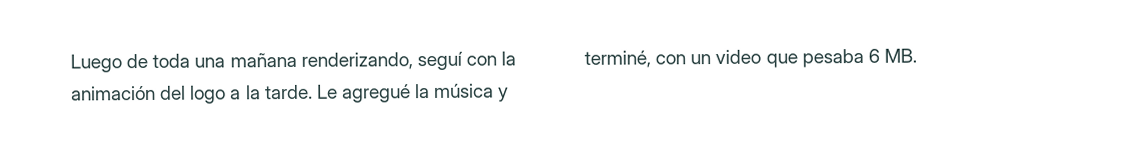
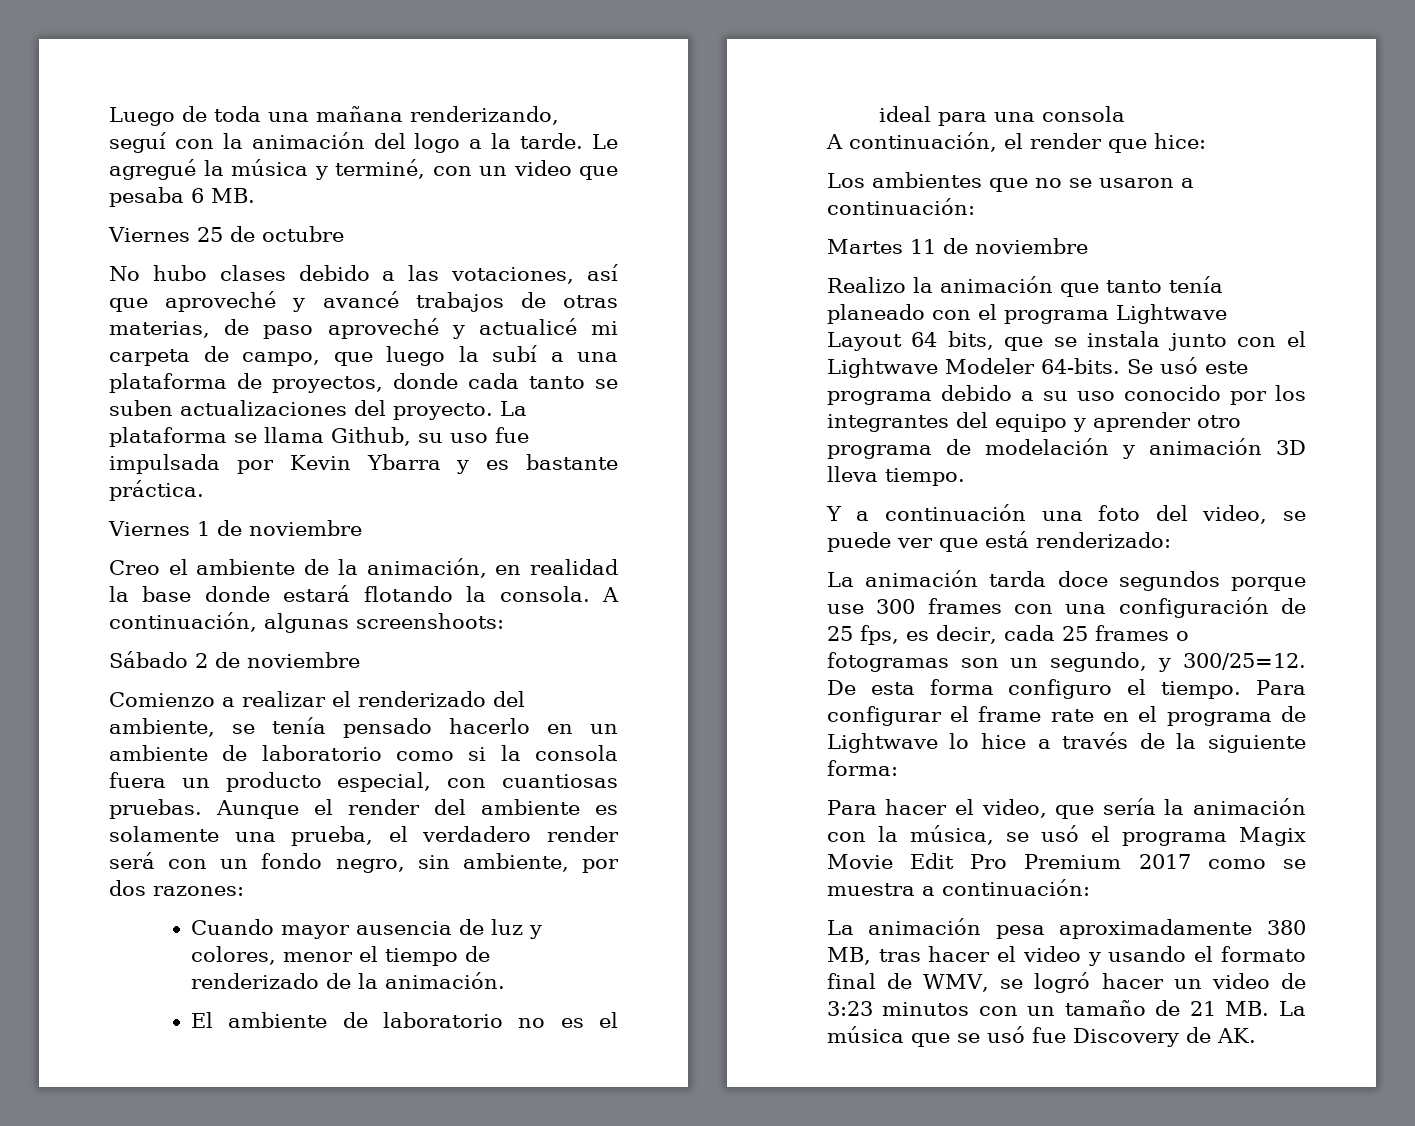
+ Viernes 25 de octubre
+ No hubo clases debido a las votaciones, así que aproveché y avancé trabajos de otras materias, de paso aproveché y actualicé mi carpeta de campo, que luego la subí a una plataforma de proyectos, donde cada tanto se suben actualizaciones del proyecto. La plataforma se llama Github, su uso fue impulsada por Kevin Ybarra y es bastante práctica.
+ Viernes 1 de noviembre
+ Creo el ambiente de la animación, en realidad la base donde estará flotando la consola. A continuación, algunas screenshoots:
+ Sábado 2 de noviembre
+ Comienzo a realizar el renderizado del ambiente, se tenía pensado hacerlo en un ambiente de laboratorio como si la consola fuera un producto especial, con cuantiosas pruebas. Aunque el render del ambiente es solamente una prueba, el verdadero render será con un fondo negro, sin ambiente, por dos razones:
+ Cuando mayor ausencia de luz y colores, menor el tiempo de renderizado de la animación.
+ El ambiente de laboratorio no es el ideal para una consola
+ A continuación, el render que hice:
+ Los ambientes que no se usaron a continuación:
+ Martes 11 de noviembre
+ Realizo la animación que tanto tenía planeado con el programa Lightwave Layout 64 bits, que se instala junto con el Lightwave Modeler 64-bits. Se usó este programa debido a su uso conocido por los integrantes del equipo y aprender otro programa de modelación y animación 3D lleva tiempo.
+ Y a continuación una foto del video, se puede ver que está renderizado:
+ La animación tarda doce segundos porque use 300 frames con una configuración de 25 fps, es decir, cada 25 frames o fotogramas son un segundo, y 300/25=12. De esta forma configuro el tiempo. Para configurar el frame rate en el programa de Lightwave lo hice a través de la siguiente forma:
+ Para hacer el video, que sería la animación con la música, se usó el programa Magix Movie Edit Pro Premium 2017 como se muestra a continuación:
+ La animación pesa aproximadamente 380 MB, tras hacer el video y usando el formato final de WMV, se logró hacer un video de 3:23 minutos con un tamaño de 21 MB. La música que se usó fue Discovery de AK.

